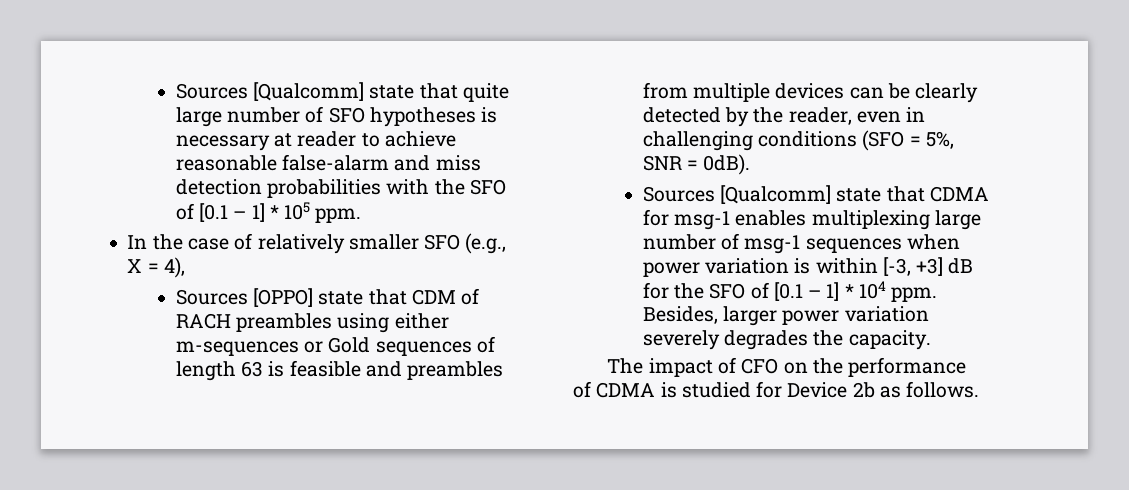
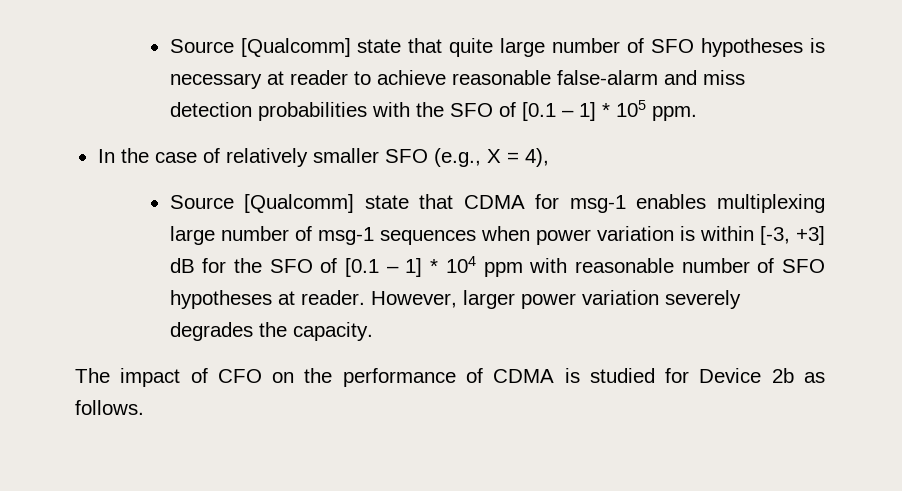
- Sources [Qualcomm] state that quite large number of SFO hypotheses is necessary at reader to achieve reasonable false-alarm and miss detection probabilities with the SFO of [0.1 – 1] * 105 ppm.
+ Source [Qualcomm] state that quite large number of SFO hypotheses is necessary at reader to achieve reasonable false-alarm and miss detection probabilities with the SFO of [0.1 – 1] * 105 ppm.
- Sources [OPPO] state that CDM of RACH preambles using either m-sequences or Gold sequences of length 63 is feasible and preambles from multiple devices can be clearly detected by the reader, even in challenging conditions (SFO = 5%, SNR = 0dB).
- Sources [Qualcomm] state that CDMA for msg-1 enables multiplexing large number of msg-1 sequences when power variation is within [-3, +3] dB for the SFO of [0.1 – 1] * 104 ppm. Besides, larger power variation severely degrades the capacity.
+ Source [Qualcomm] state that CDMA for msg-1 enables multiplexing large number of msg-1 sequences when power variation is within [-3, +3] dB for the SFO of [0.1 – 1] * 104 ppm with reasonable number of SFO hypotheses at reader. However, larger power variation severely degrades the capacity.

